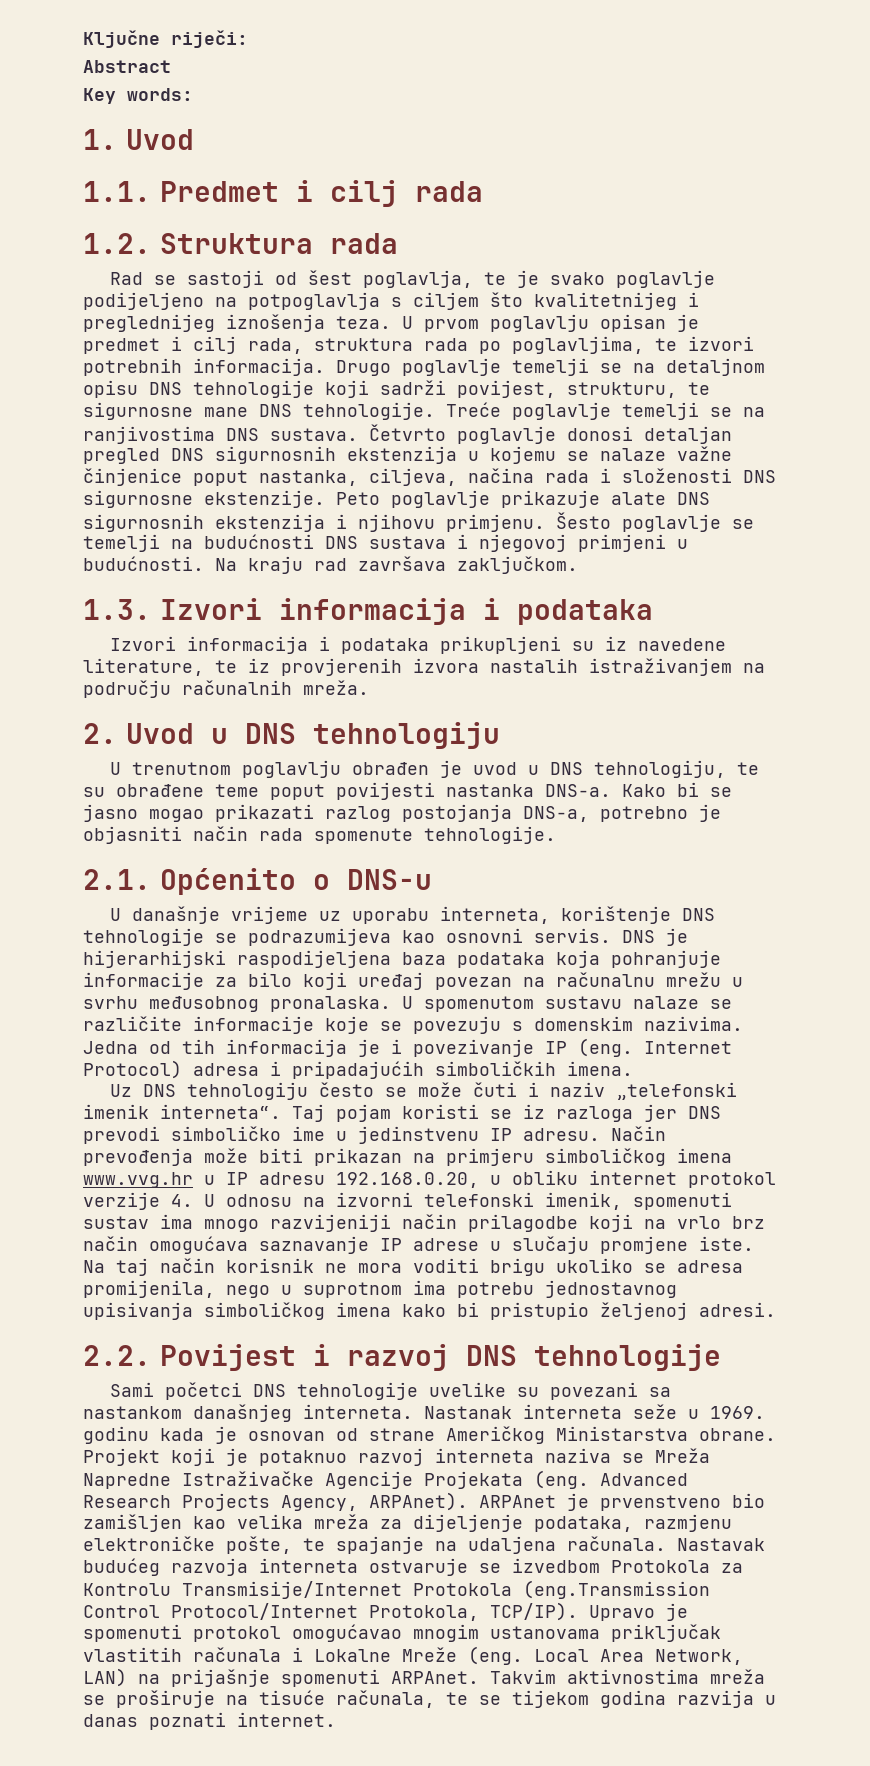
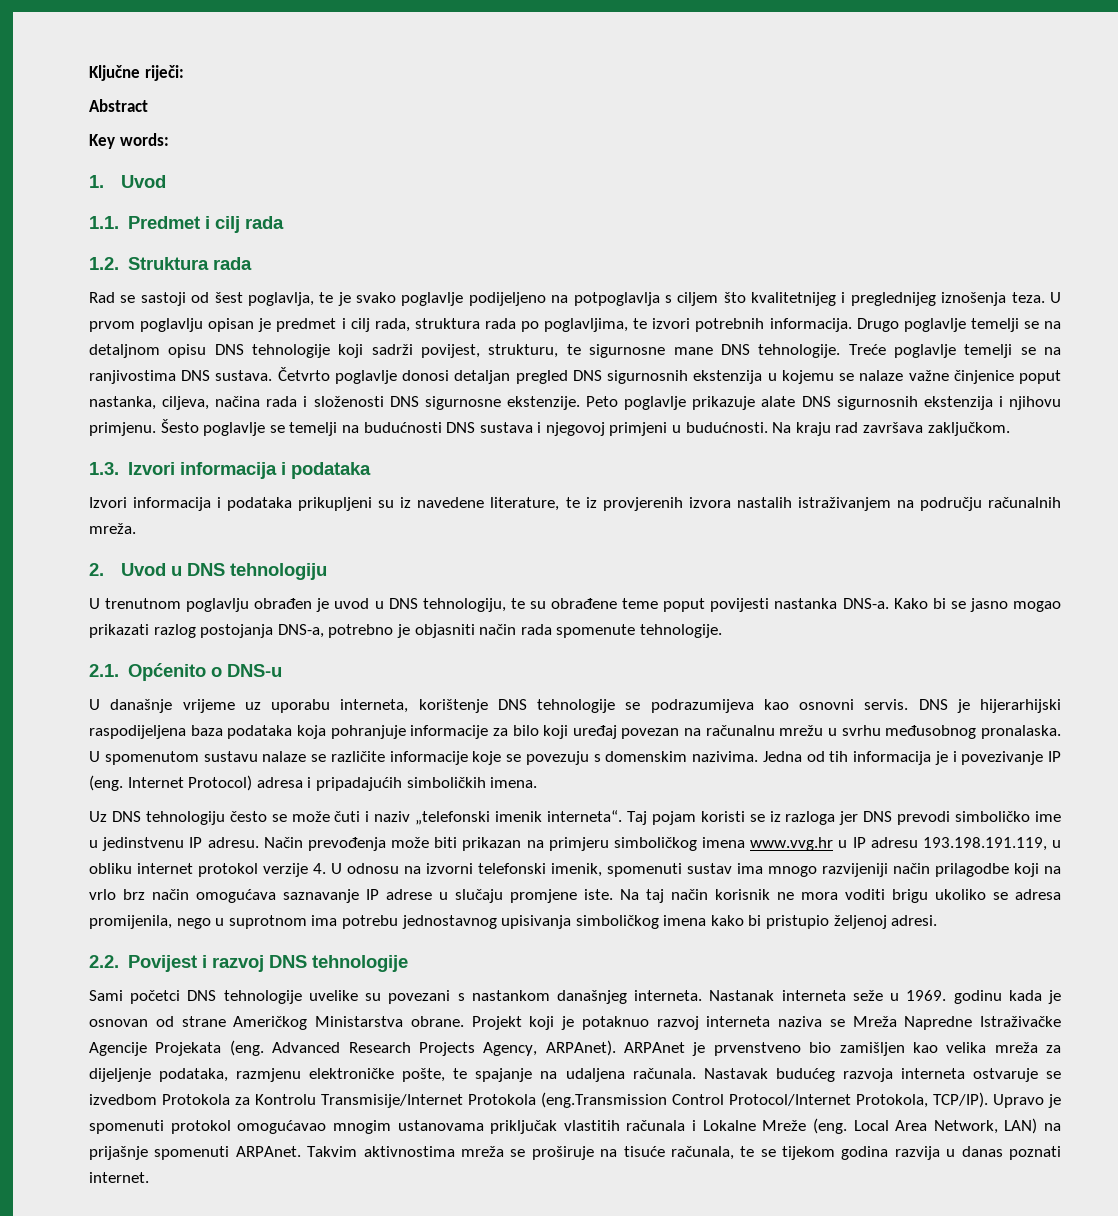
- Način prevođenja može biti prikazan na primjeru simboličkog imena www.vvg.hr u IP adresu 192.168.0.20, u obliku internet protokol verzije 4. U odnosu na izvorni telefonski imenik, spomenuti sustav ima mnogo razvijeniji način prilagodbe koji na vrlo brz način omogućava saznavanje IP adrese u slučaju promjene iste.
+ Način prevođenja može biti prikazan na primjeru simboličkog imena www.vvg.hr u IP adresu 193.198.191.119, u obliku internet protokol verzije 4. U odnosu na izvorni telefonski imenik, spomenuti sustav ima mnogo razvijeniji način prilagodbe koji na vrlo brz način omogućava saznavanje IP adrese u slučaju promjene iste.
- Sami početci DNS tehnologije uvelike su povezani sa nastankom današnjeg interneta.
+ Sami početci DNS tehnologije uvelike su povezani s nastankom današnjeg interneta.

